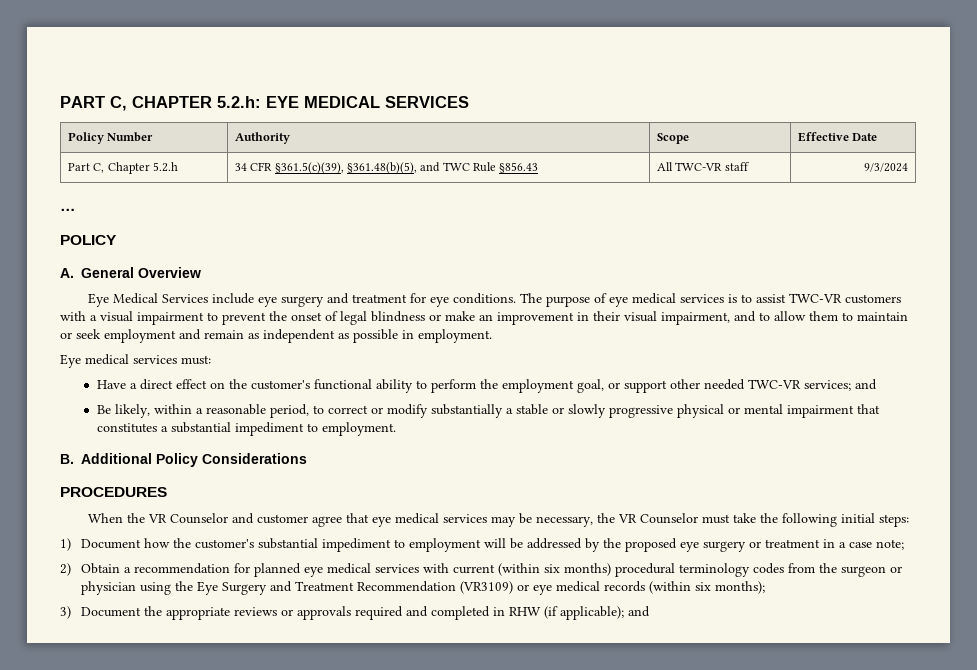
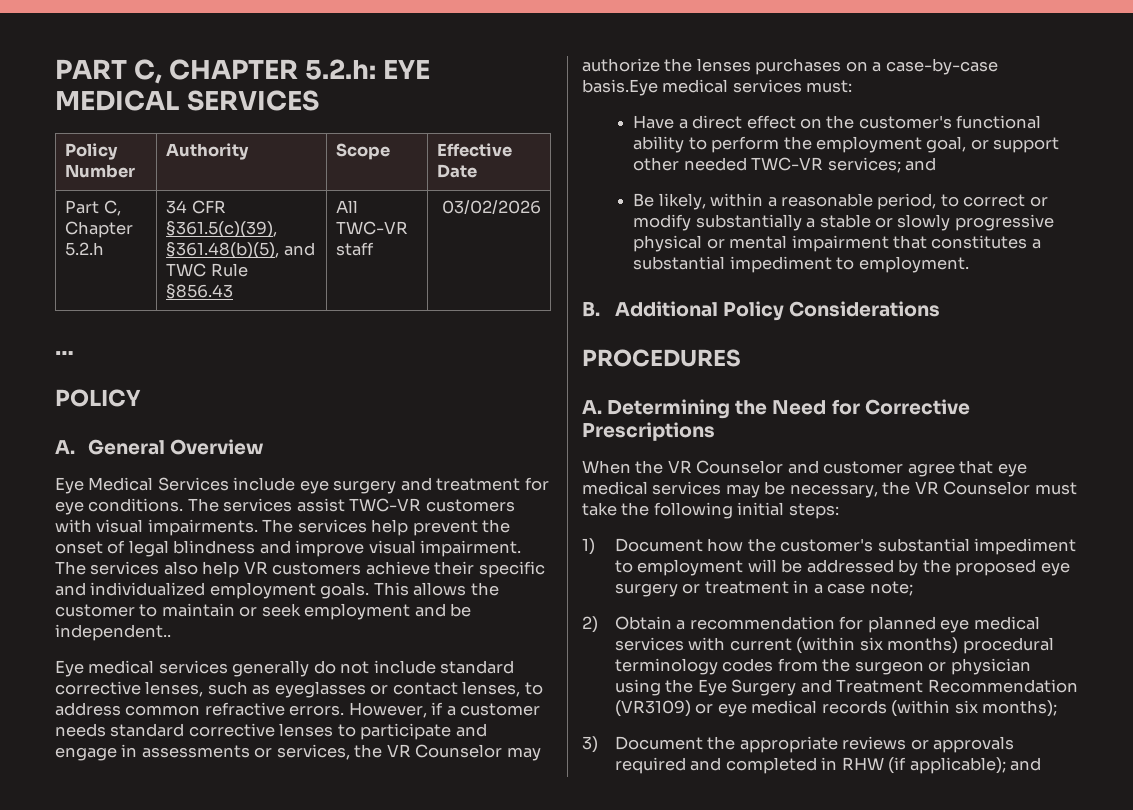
- Part C, Chapter 5.2.h | 34 CFR §361.5(c)(39), §361.48(b)(5), and TWC Rule §856.43 | All TWC-VR staff | 9/3/2024
+ Part C, Chapter 5.2.h | 34 CFR §361.5(c)(39), §361.48(b)(5), and TWC Rule §856.43 | All TWC-VR staff | 03/02/2026
- The purpose of eye medical services is to assist TWC-VR customers with a visual impairment to prevent the onset of legal blindness or make an improvement in their visual impairment, and to allow them to maintain or seek employment and remain as independent as possible in employment.
- Eye medical services must:
+ The services assist TWC-VR customers with visual impairments. The services help prevent the onset of legal blindness and improve visual impairment. The services also help VR customers achieve their specific and individualized employment goals. This allows the customer to maintain or seek employment and be independent..
+ Eye medical services generally do not include standard corrective lenses, such as eyeglasses or contact lenses, to address common refractive errors. However, if a customer needs standard corrective lenses to participate and engage in assessments or services, the VR Counselor may authorize the lenses purchases on a case-by-case basis.Eye medical services must:
+ A. Determining the Need for Corrective Prescriptions

